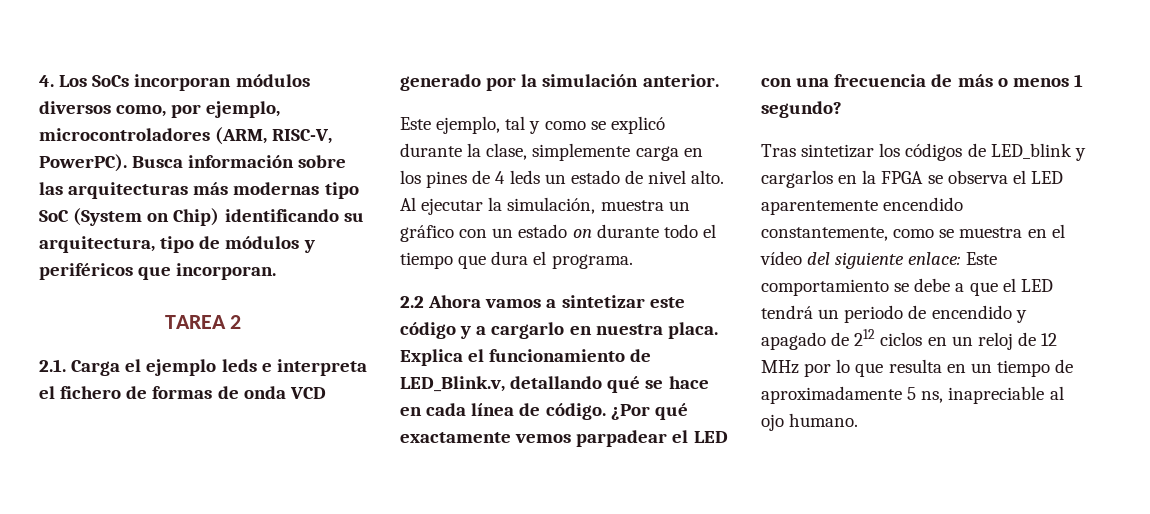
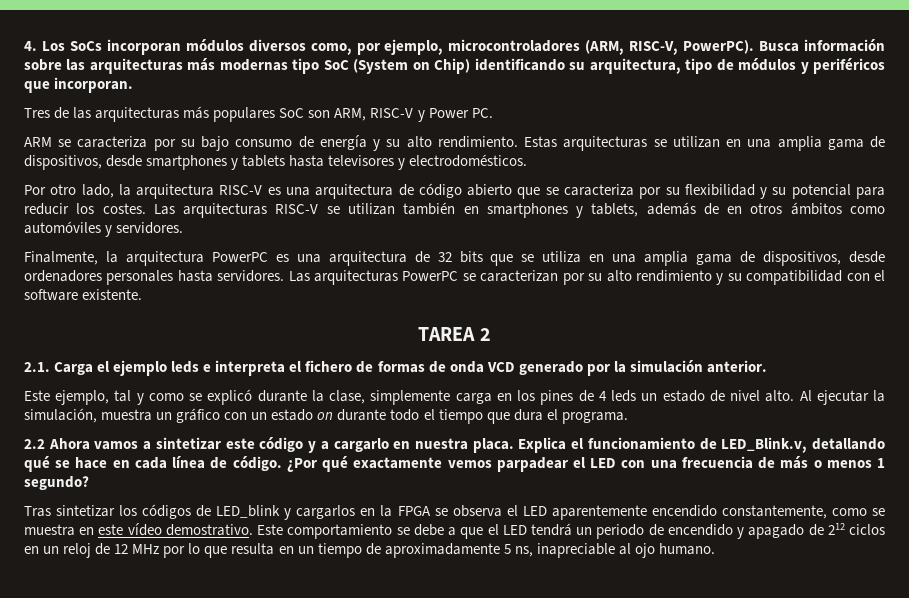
+ Tres de las arquitecturas más populares SoC son ARM, RISC-V y Power PC.
+ ARM se caracteriza por su bajo consumo de energía y su alto rendimiento. Estas arquitecturas se utilizan en una amplia gama de dispositivos, desde smartphones y tablets hasta televisores y electrodomésticos.
+ Por otro lado, la arquitectura RISC-V es una arquitectura de código abierto que se caracteriza por su flexibilidad y su potencial para reducir los costes. Las arquitecturas RISC-V se utilizan también en smartphones y tablets, además de en otros ámbitos como automóviles y servidores.
+ Finalmente, la arquitectura PowerPC es una arquitectura de 32 bits que se utiliza en una amplia gama de dispositivos, desde ordenadores personales hasta servidores. Las arquitecturas PowerPC se caracterizan por su alto rendimiento y su compatibilidad con el software existente.
- Tras sintetizar los códigos de LED_blink y cargarlos en la FPGA se observa el LED aparentemente encendido constantemente, como se muestra en el vídeo del siguiente enlace:
+ Tras sintetizar los códigos de LED_blink y cargarlos en la FPGA se observa el LED aparentemente encendido constantemente, como se muestra en este vídeo demostrativo.

